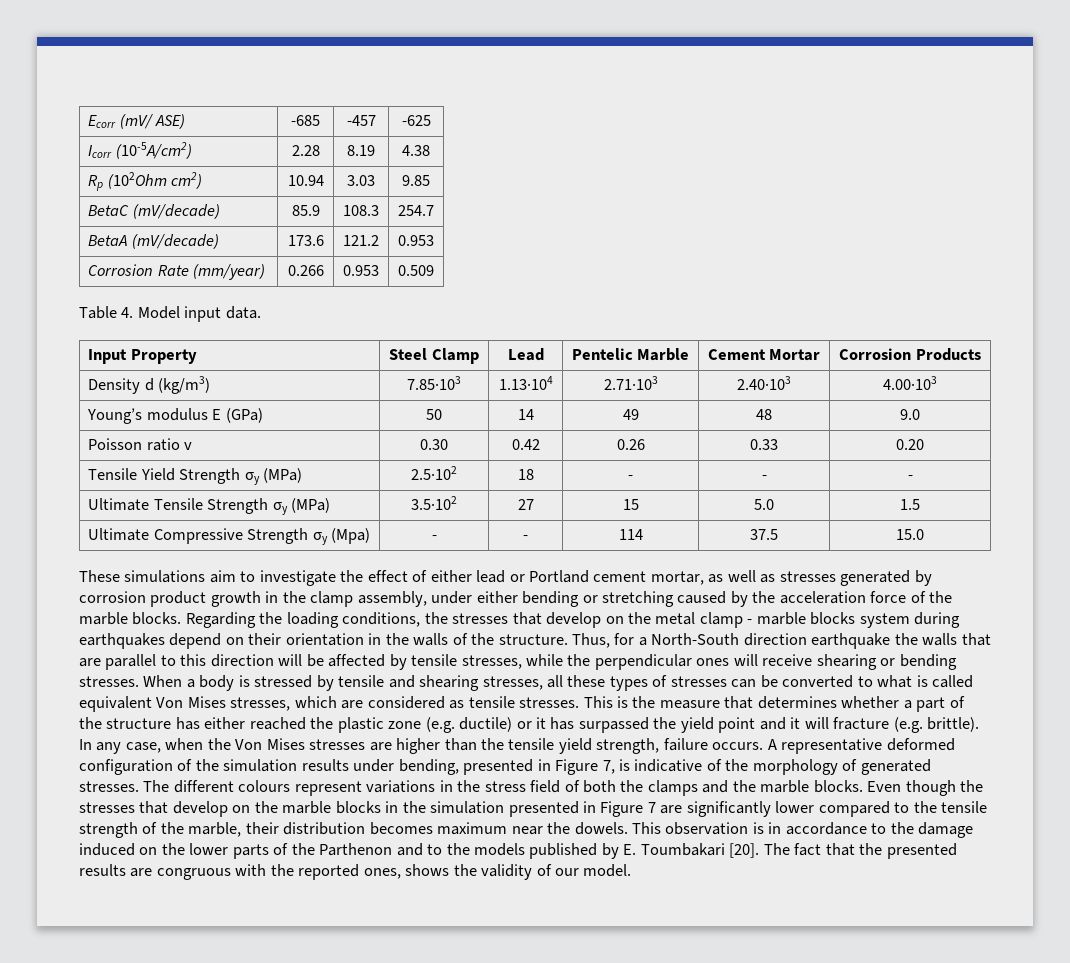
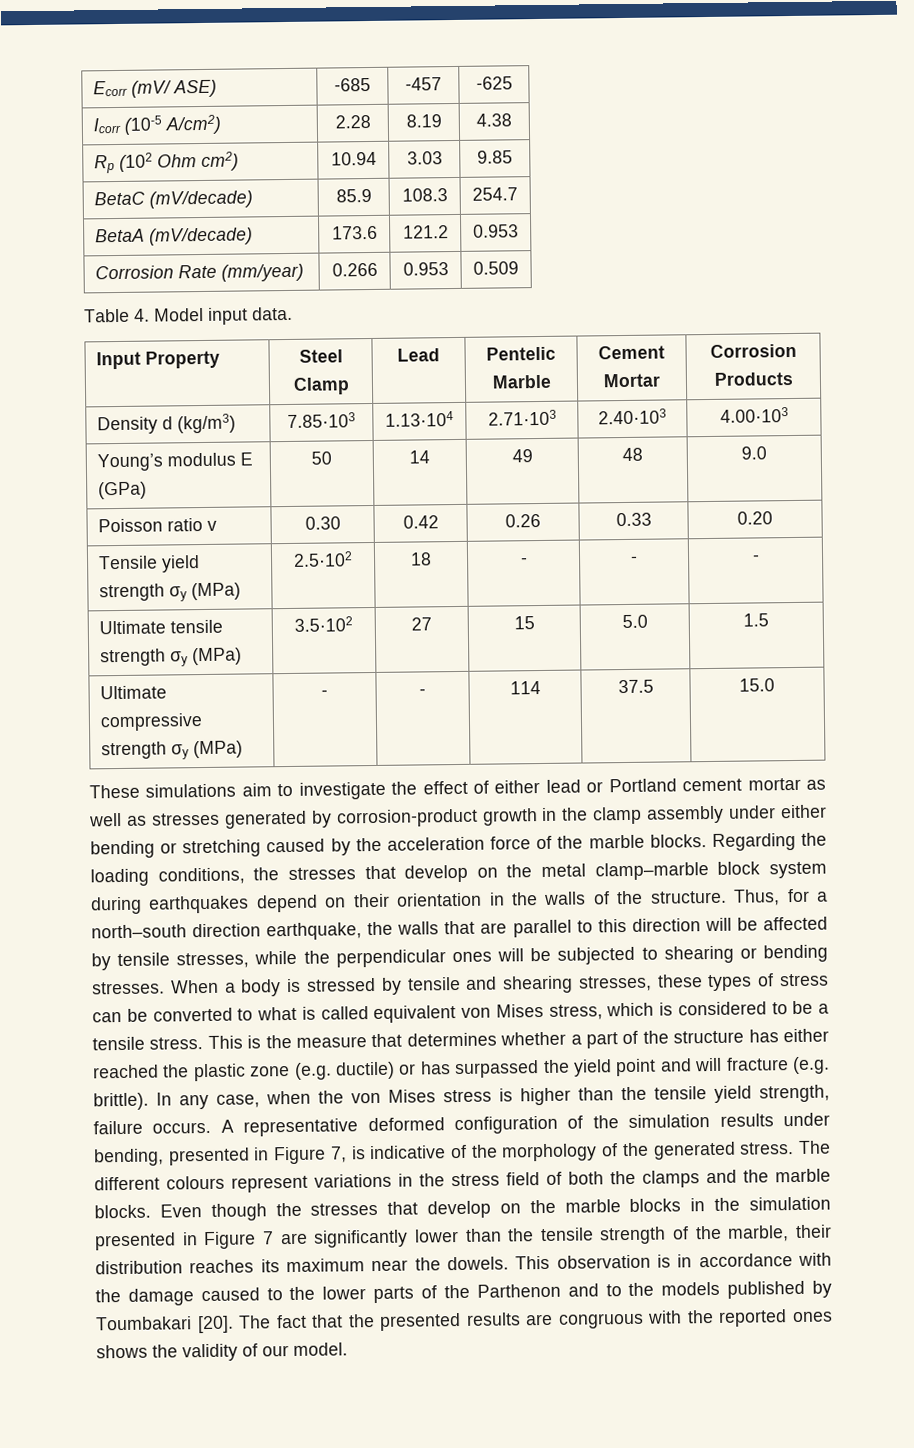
- Icorr (10-5A/cm2) | 2.28 | 8.19 | 4.38
+ Icorr (10-5 A/cm2) | 2.28 | 8.19 | 4.38
- Rp (102Ohm cm2) | 10.94 | 3.03 | 9.85
+ Rp (102 Ohm cm2) | 10.94 | 3.03 | 9.85
- Tensile Yield Strength σy (MPa) | 2.5·102 | 18 | - | - | -
+ Tensile yield strength σy (MPa) | 2.5·102 | 18 | - | - | -
- Ultimate Tensile Strength σy (MPa) | 3.5·102 | 27 | 15 | 5.0 | 1.5
+ Ultimate tensile strength σy (MPa) | 3.5·102 | 27 | 15 | 5.0 | 1.5
- Ultimate Compressive Strength σy (Mpa) | - | - | 114 | 37.5 | 15.0
+ Ultimate compressive strength σy (MPa) | - | - | 114 | 37.5 | 15.0
- These simulations aim to investigate the effect of either lead or Portland cement mortar, as well as stresses generated by corrosion product growth in the clamp assembly, under either bending or stretching caused by the acceleration force of the marble blocks.
+ These simulations aim to investigate the effect of either lead or Portland cement mortar as well as stresses generated by corrosion-product growth in the clamp assembly under either bending or stretching caused by the acceleration force of the marble blocks.
- Regarding the loading conditions, the stresses that develop on the metal clamp - marble blocks system during earthquakes depend on their orientation in the walls of the structure.
+ Regarding the loading conditions, the stresses that develop on the metal clamp–marble block system during earthquakes depend on their orientation in the walls of the structure.
- Thus, for a North-South direction earthquake the walls that are parallel to this direction will be affected by tensile stresses, while the perpendicular ones will receive shearing or bending stresses.
+ Thus, for a north–south direction earthquake, the walls that are parallel to this direction will be affected by tensile stresses, while the perpendicular ones will be subjected to shearing or bending stresses.
- When a body is stressed by tensile and shearing stresses, all these types of stresses can be converted to what is called equivalent Von Mises stresses, which are considered as tensile stresses.
+ When a body is stressed by tensile and shearing stresses, these types of stress can be converted to what is called equivalent von Mises stress, which is considered to be a tensile stress.
- This is the measure that determines whether a part of the structure has either reached the plastic zone (e.g. ductile) or it has surpassed the yield point and it will fracture (e.g. brittle).
+ This is the measure that determines whether a part of the structure has either reached the plastic zone (e.g. ductile) or has surpassed the yield point and will fracture (e.g. brittle).
- In any case, when the Von Mises stresses are higher than the tensile yield strength, failure occurs.
+ In any case, when the von Mises stress is higher than the tensile yield strength, failure occurs.
- A representative deformed configuration of the simulation results under bending, presented in Figure 7, is indicative of the morphology of generated stresses.
+ A representative deformed configuration of the simulation results under bending, presented in Figure 7, is indicative of the morphology of the generated stress.
- Even though the stresses that develop on the marble blocks in the simulation presented in Figure 7 are significantly lower compared to the tensile strength of the marble, their distribution becomes maximum near the dowels.
+ Even though the stresses that develop on the marble blocks in the simulation presented in Figure 7 are significantly lower than the tensile strength of the marble, their distribution reaches its maximum near the dowels.
- This observation is in accordance to the damage induced on the lower parts of the Parthenon and to the models published by E. Toumbakari [20].
+ This observation is in accordance with the damage caused to the lower parts of the Parthenon and to the models published by Toumbakari [20].
- The fact that the presented results are congruous with the reported ones, shows the validity of our model.
+ The fact that the presented results are congruous with the reported ones shows the validity of our model.

